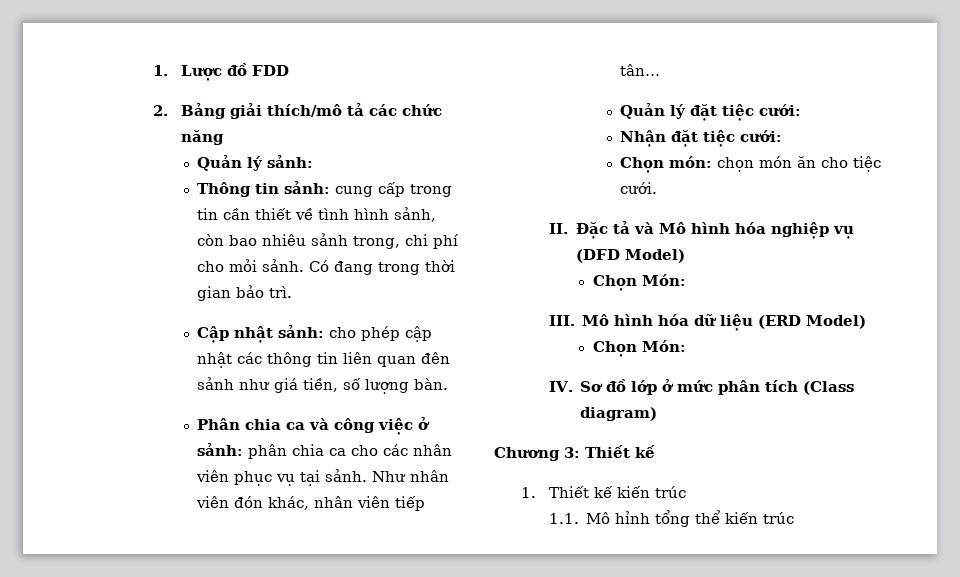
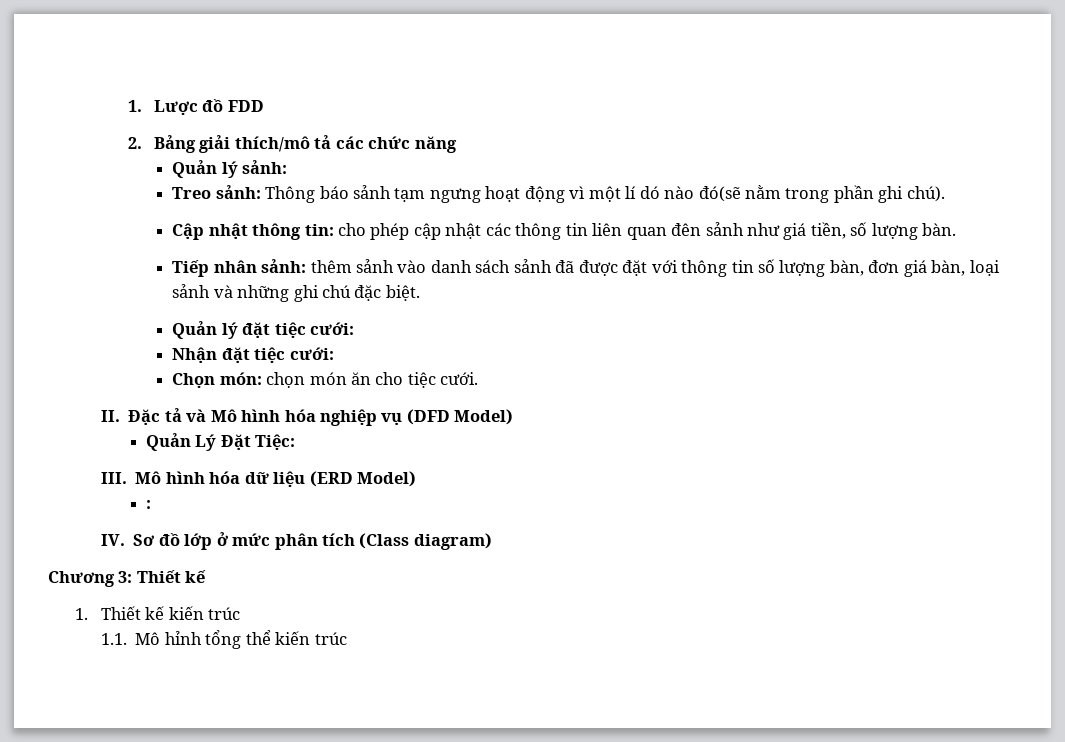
- Thông tin sảnh: cung cấp trong tin cần thiết về tình hình sảnh, còn bao nhiêu sảnh trong, chi phí cho mỏi sảnh. Có đang trong thời gian bảo trì.
+ Treo sảnh: Thông báo sảnh tạm ngưng hoạt động vì một lí dó nào đó(sẽ nằm trong phần ghi chú).
- Cập nhật sảnh: cho phép cập nhật các thông tin liên quan đên sảnh như giá tiền, số lượng bàn.
+ Cập nhật thông tin: cho phép cập nhật các thông tin liên quan đên sảnh như giá tiền, số lượng bàn.
- Phân chia ca và công việc ở sảnh: phân chia ca cho các nhân viên phục vụ tại sảnh. Như nhân viên đón khác, nhân viên tiếp tân…
+ Tiếp nhân sảnh: thêm sảnh vào danh sách sảnh đã được đặt với thông tin số lượng bàn, đơn giá bàn, loại sảnh và những ghi chú đặc biệt.
  II. Đặc tả và Mô hình hóa nghiệp vụ (DFD Model)
- Chọn Món:
+ Quản Lý Đặt Tiệc:
  III. Mô hình hóa dữ liệu (ERD Model)
- Chọn Món:
+ :

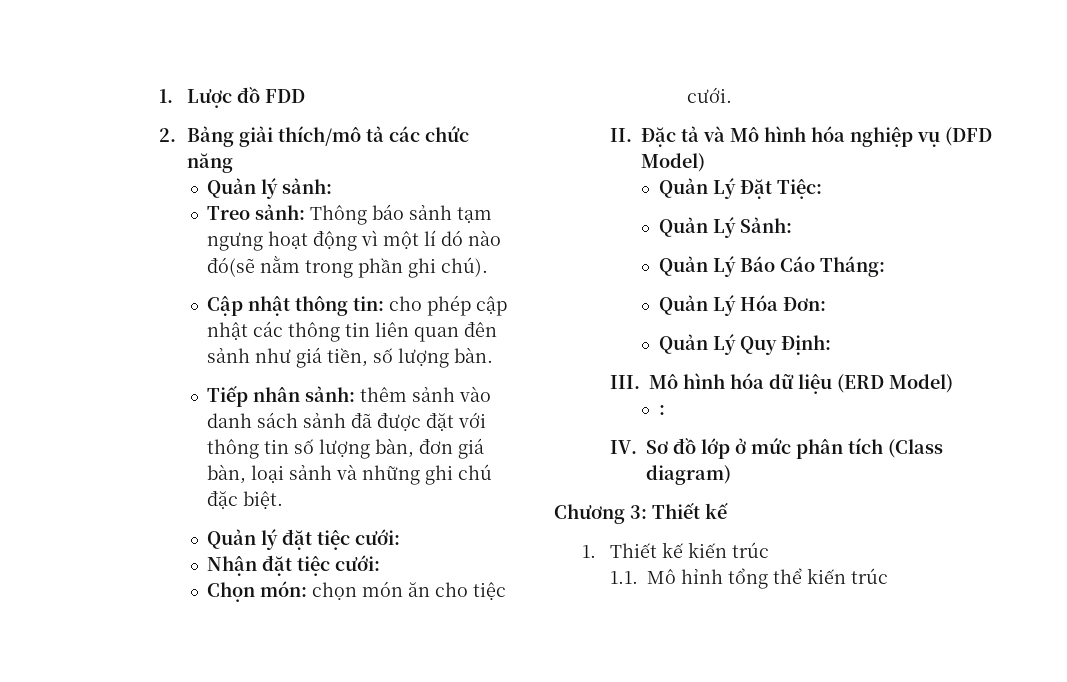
+ Quản Lý Sảnh:
+ Quản Lý Báo Cáo Tháng:
+ Quản Lý Hóa Đơn:
+ Quản Lý Quy Định:

